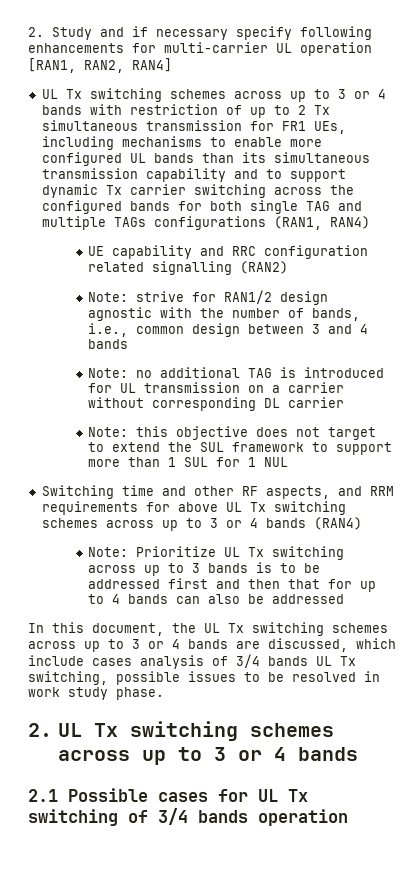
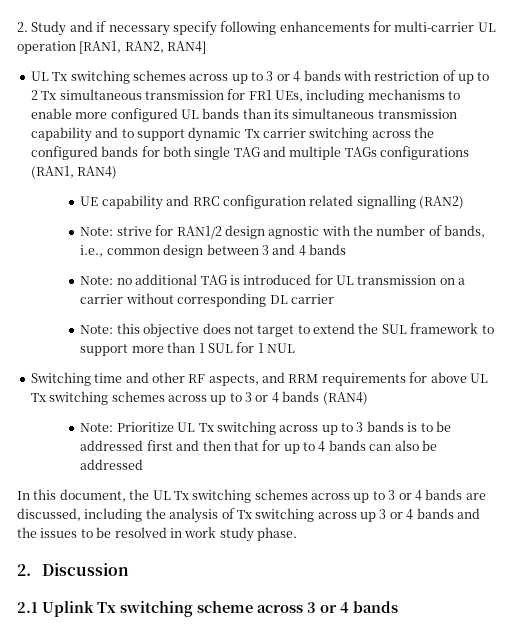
- In this document, the UL Tx switching schemes across up to 3 or 4 bands are discussed, which include cases analysis of 3/4 bands UL Tx switching, possible issues to be resolved in work study phase.
+ In this document, the UL Tx switching schemes across up to 3 or 4 bands are discussed, including the analysis of Tx switching across up 3 or 4 bands and the issues to be resolved in work study phase.
- 2. UL Tx switching schemes across up to 3 or 4 bands
- 2.1 Possible cases for UL Tx switching of 3/4 bands operation
+ 2. Discussion
+ 2.1 Uplink Tx switching scheme across 3 or 4 bands

